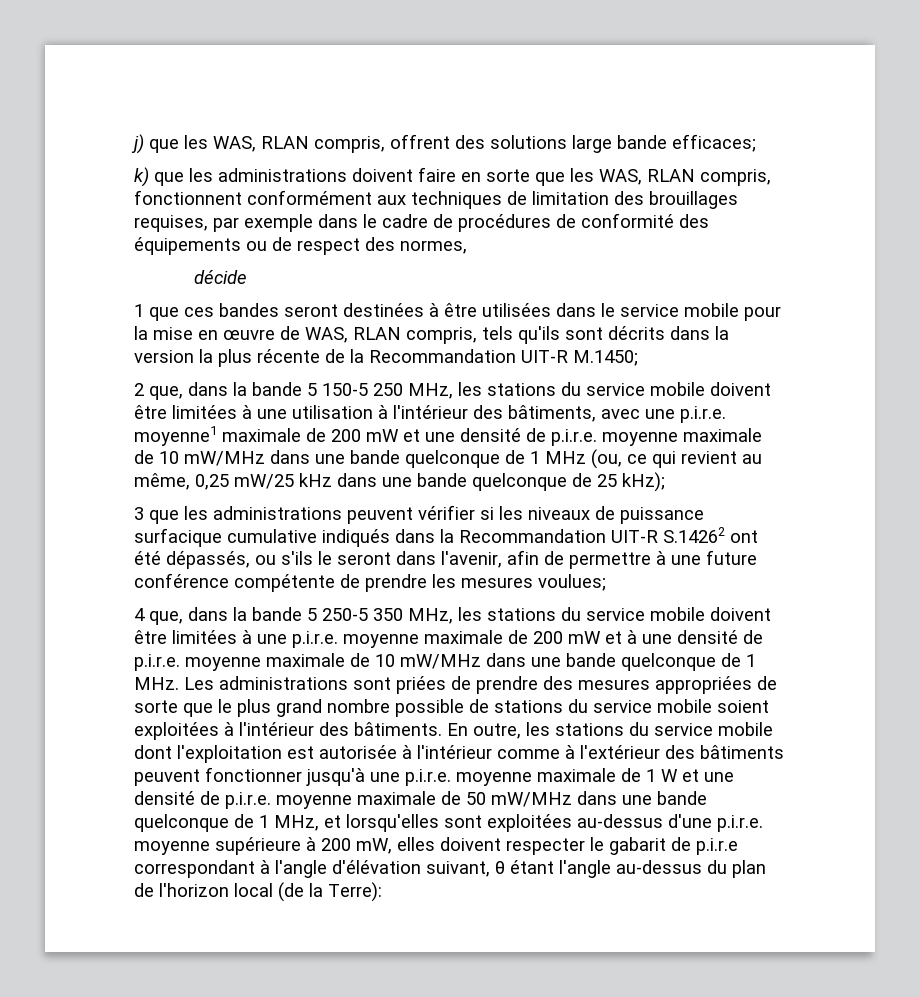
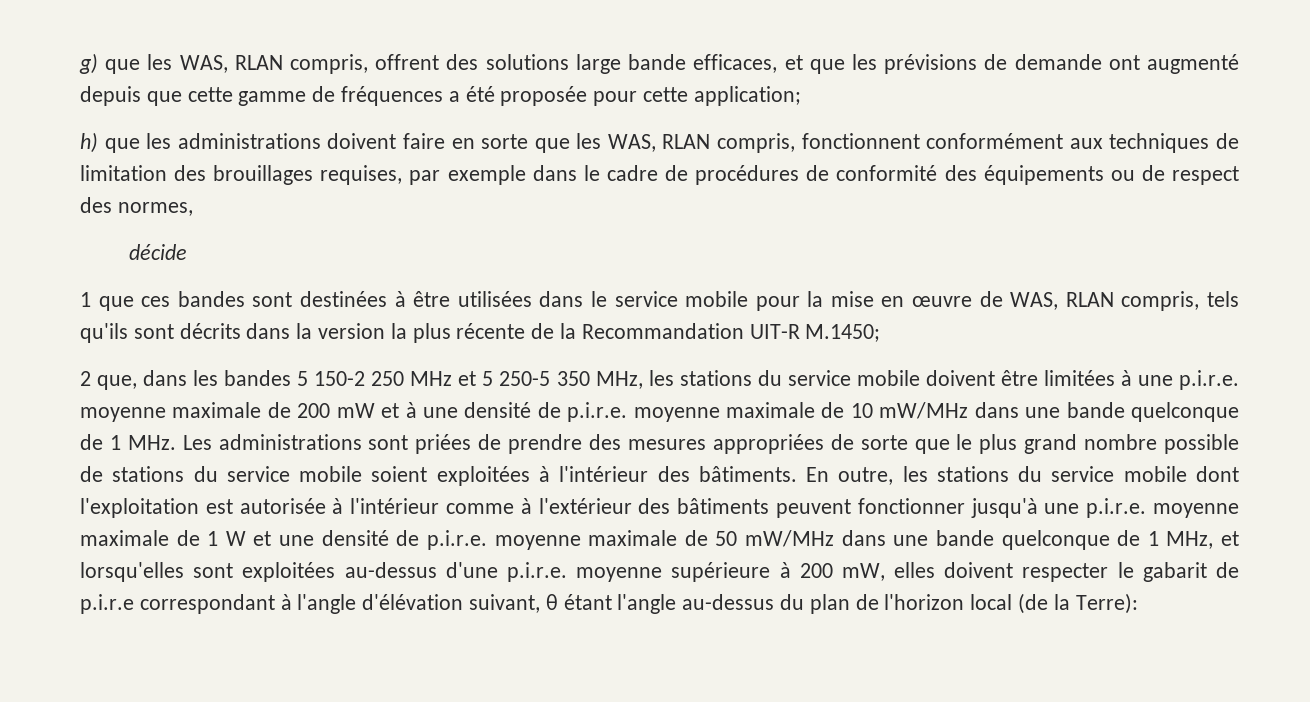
- j) que les WAS, RLAN compris, offrent des solutions large bande efficaces;
- k) que les administrations doivent faire en sorte que les WAS, RLAN compris, fonctionnent conformément aux techniques de limitation des brouillages requises, par exemple dans le cadre de procédures de conformité des équipements ou de respect des normes,
+ g) que les WAS, RLAN compris, offrent des solutions large bande efficaces, et que les prévisions de demande ont augmenté depuis que cette gamme de fréquences a été proposée pour cette application;
+ h) que les administrations doivent faire en sorte que les WAS, RLAN compris, fonctionnent conformément aux techniques de limitation des brouillages requises, par exemple dans le cadre de procédures de conformité des équipements ou de respect des normes,
- 1 que ces bandes seront destinées à être utilisées dans le service mobile pour la mise en œuvre de WAS, RLAN compris, tels qu'ils sont décrits dans la version la plus récente de la Recommandation UIT-R M.1450;
+ 1 que ces bandes sont destinées à être utilisées dans le service mobile pour la mise en œuvre de WAS, RLAN compris, tels qu'ils sont décrits dans la version la plus récente de la Recommandation UIT-R M.1450;
- 2 que, dans la bande 5 150-5 250 MHz, les stations du service mobile doivent être limitées à une utilisation à l'intérieur des bâtiments, avec une p.i.r.e. moyenne1 maximale de 200 mW et une densité de p.i.r.e. moyenne maximale de 10 mW/MHz dans une bande quelconque de 1 MHz (ou, ce qui revient au même, 0,25 mW/25 kHz dans une bande quelconque de 25 kHz);
- 3 que les administrations peuvent vérifier si les niveaux de puissance surfacique cumulative indiqués dans la Recommandation UIT-R S.14262 ont été dépassés, ou s'ils le seront dans l'avenir, afin de permettre à une future conférence compétente de prendre les mesures voulues;
- 4 que, dans la bande 5 250-5 350 MHz, les stations du service mobile doivent être limitées à une p.i.r.e. moyenne maximale de 200 mW et à une densité de p.i.r.e. moyenne maximale de 10 mW/MHz dans une bande quelconque de 1 MHz. Les administrations sont priées de prendre des mesures appropriées de sorte que le plus grand nombre possible de stations du service mobile soient exploitées à l'intérieur des bâtiments.
+ 2 que, dans les bandes 5 150-2 250 MHz et 5 250-5 350 MHz, les stations du service mobile doivent être limitées à une p.i.r.e. moyenne maximale de 200 mW et à une densité de p.i.r.e. moyenne maximale de 10 mW/MHz dans une bande quelconque de 1 MHz. Les administrations sont priées de prendre des mesures appropriées de sorte que le plus grand nombre possible de stations du service mobile soient exploitées à l'intérieur des bâtiments.

